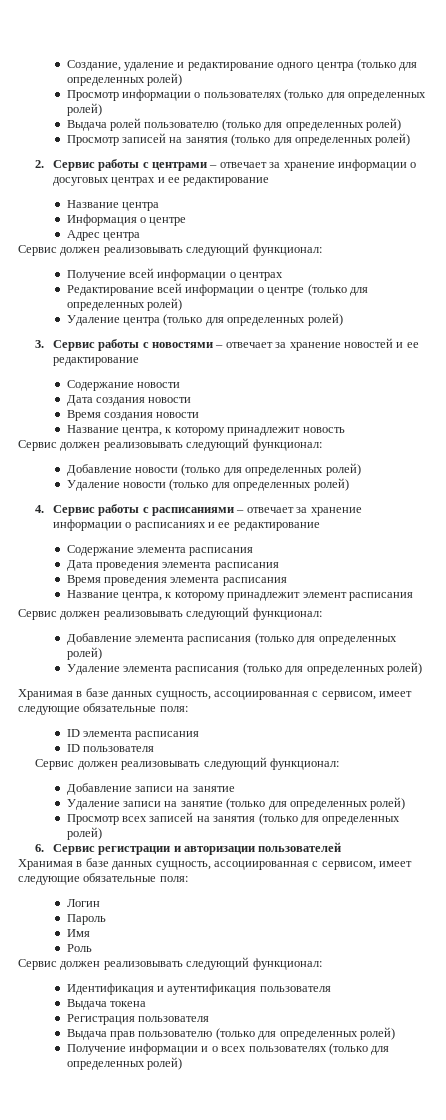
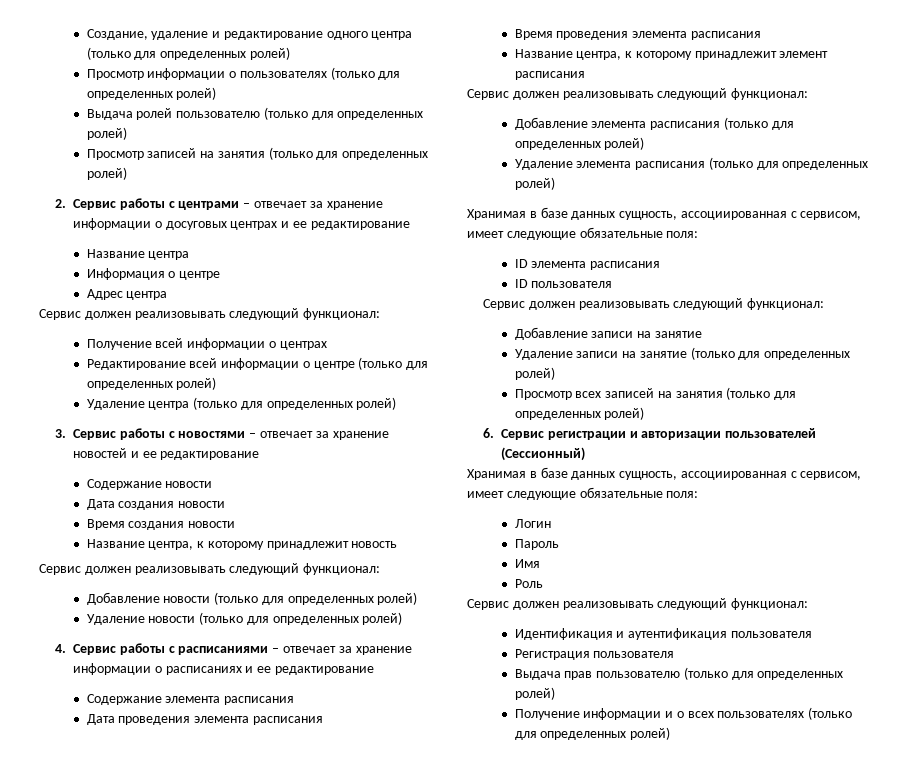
- 6. Сервис регистрации и авторизации пользователей
+ 6. Сервис регистрации и авторизации пользователей (Сессионный)
- Выдача токена

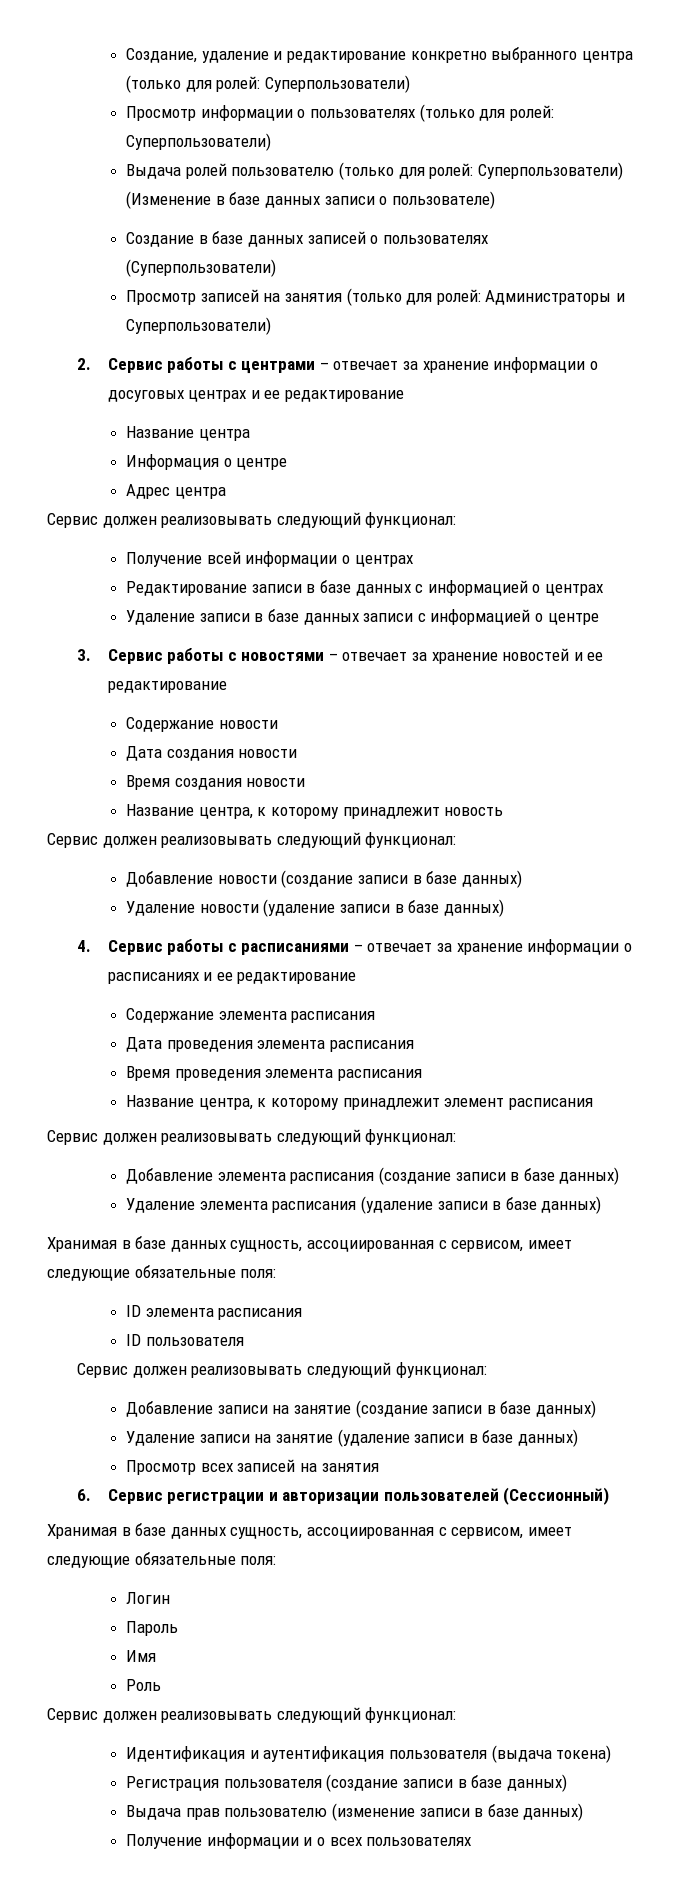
- Создание, удаление и редактирование одного центра (только для определенных ролей)
+ Создание, удаление и редактирование конкретно выбранного центра (только для ролей: Суперпользователи)
- Просмотр информации о пользователях (только для определенных ролей)
+ Просмотр информации о пользователях (только для ролей: Суперпользователи)
- Выдача ролей пользователю (только для определенных ролей)
+ Выдача ролей пользователю (только для ролей: Суперпользователи) (Изменение в базе данных записи о пользователе)
+ Создание в базе данных записей о пользователях (Суперпользователи)
- Просмотр записей на занятия (только для определенных ролей)
+ Просмотр записей на занятия (только для ролей: Администраторы и Суперпользователи)
- Редактирование всей информации о центре (только для определенных ролей)
- Удаление центра (только для определенных ролей)
+ Редактирование записи в базе данных с информацией о центрах
+ Удаление записи в базе данных записи с информацией о центре
- Добавление новости (только для определенных ролей)
- Удаление новости (только для определенных ролей)
+ Добавление новости (создание записи в базе данных)
+ Удаление новости (удаление записи в базе данных)
- Добавление элемента расписания (только для определенных ролей)
- Удаление элемента расписания (только для определенных ролей)
+ Добавление элемента расписания (создание записи в базе данных)
+ Удаление элемента расписания (удаление записи в базе данных)
- Добавление записи на занятие
+ Добавление записи на занятие (создание записи в базе данных)
- Удаление записи на занятие (только для определенных ролей)
+ Удаление записи на занятие (удаление записи в базе данных)
- Просмотр всех записей на занятия (только для определенных ролей)
+ Просмотр всех записей на занятия
- Идентификация и аутентификация пользователя
+ Идентификация и аутентификация пользователя (выдача токена)
- Регистрация пользователя
- Выдача прав пользователю (только для определенных ролей)
+ Регистрация пользователя (создание записи в базе данных)
+ Выдача прав пользователю (изменение записи в базе данных)
- Получение информации и о всех пользователях (только для определенных ролей)
+ Получение информации и о всех пользователях

